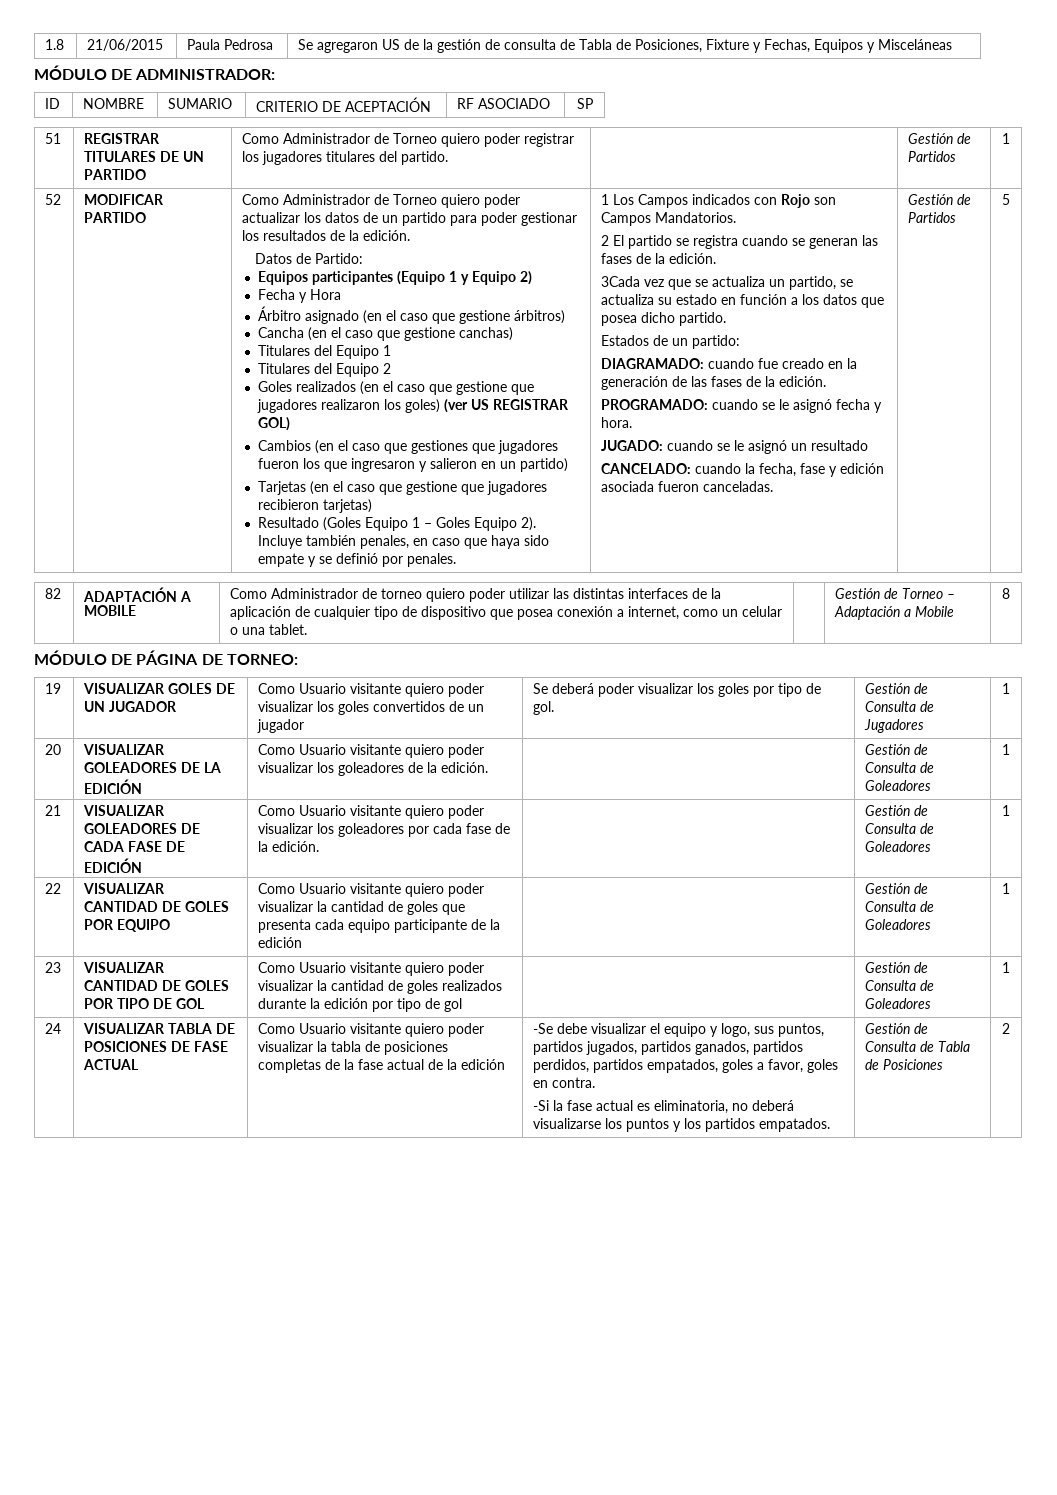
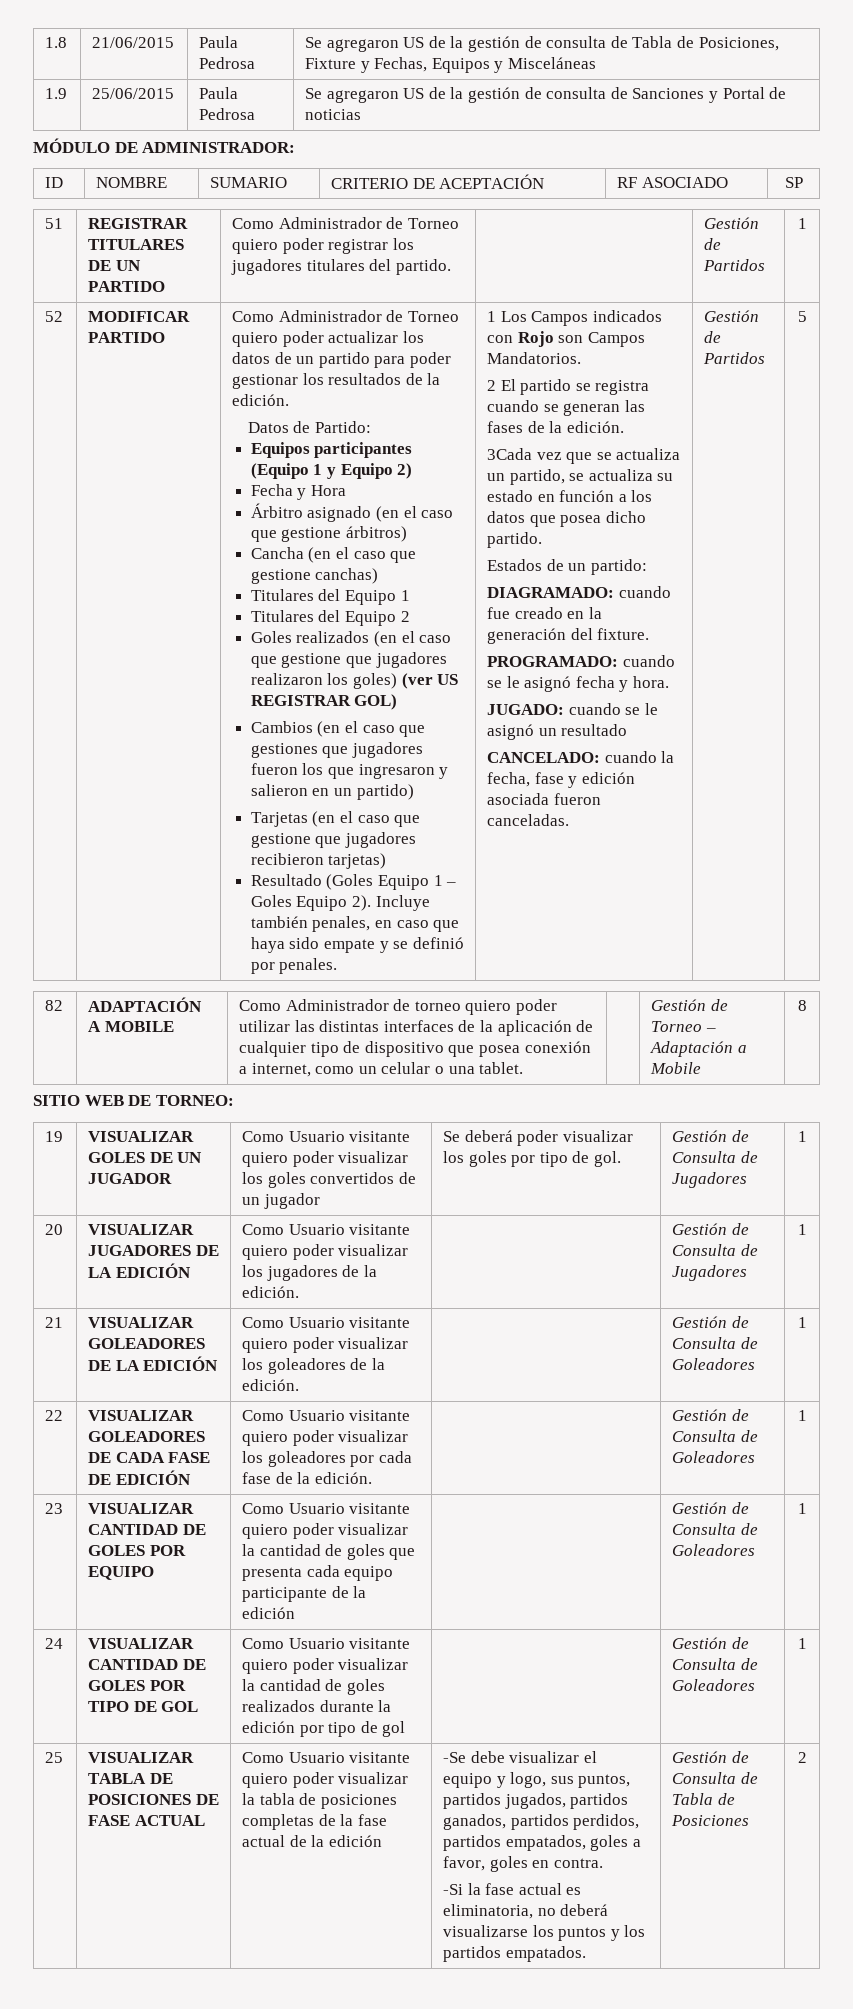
+ 1.9 | 25/06/2015 | Paula Pedrosa | Se agregaron US de la gestión de consulta de Sanciones y Portal de noticias
- DIAGRAMADO: cuando fue creado en la generación de las fases de la edición.
+ DIAGRAMADO: cuando fue creado en la generación del fixture.
- MÓDULO DE PÁGINA DE TORNEO:
+ SITIO WEB DE TORNEO:
- 20 | VISUALIZAR GOLEADORES DE LA EDICIÓN | Como Usuario visitante quiero poder visualizar los goleadores de la edición. | | Gestión de Consulta de Goleadores | 1
+ 20 | VISUALIZAR JUGADORES DE LA EDICIÓN | Como Usuario visitante quiero poder visualizar los jugadores de la edición. | | Gestión de Consulta de Jugadores | 1
+ 21 | VISUALIZAR GOLEADORES DE LA EDICIÓN | Como Usuario visitante quiero poder visualizar los goleadores de la edición. | | Gestión de Consulta de Goleadores | 1
- 21 | VISUALIZAR GOLEADORES DE CADA FASE DE EDICIÓN | Como Usuario visitante quiero poder visualizar los goleadores por cada fase de la edición. | | Gestión de Consulta de Goleadores | 1
+ 22 | VISUALIZAR GOLEADORES DE CADA FASE DE EDICIÓN | Como Usuario visitante quiero poder visualizar los goleadores por cada fase de la edición. | | Gestión de Consulta de Goleadores | 1
- 22 | VISUALIZAR CANTIDAD DE GOLES POR EQUIPO | Como Usuario visitante quiero poder visualizar la cantidad de goles que presenta cada equipo participante de la edición | | Gestión de Consulta de Goleadores | 1
+ 23 | VISUALIZAR CANTIDAD DE GOLES POR EQUIPO | Como Usuario visitante quiero poder visualizar la cantidad de goles que presenta cada equipo participante de la edición | | Gestión de Consulta de Goleadores | 1
- 23 | VISUALIZAR CANTIDAD DE GOLES POR TIPO DE GOL | Como Usuario visitante quiero poder visualizar la cantidad de goles realizados durante la edición por tipo de gol | | Gestión de Consulta de Goleadores | 1
+ 24 | VISUALIZAR CANTIDAD DE GOLES POR TIPO DE GOL | Como Usuario visitante quiero poder visualizar la cantidad de goles realizados durante la edición por tipo de gol | | Gestión de Consulta de Goleadores | 1
- 24
+ 25

